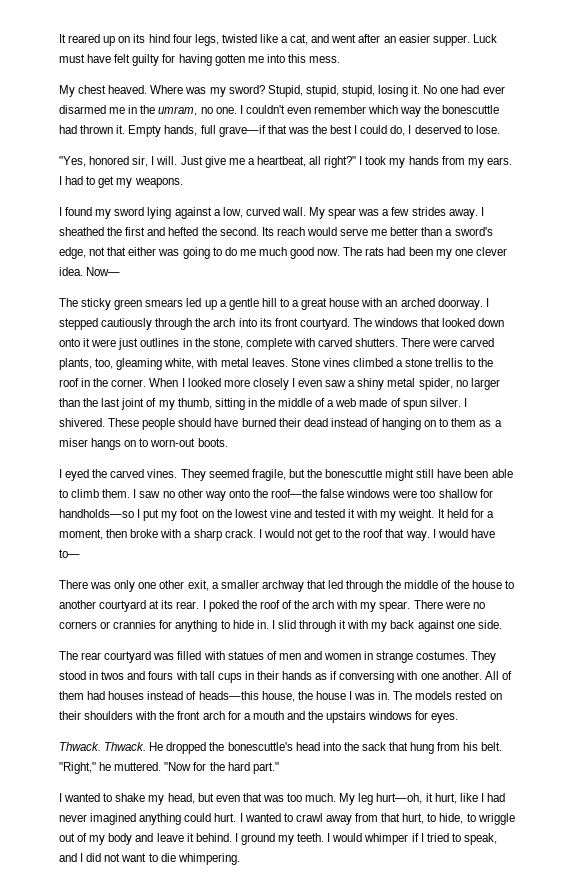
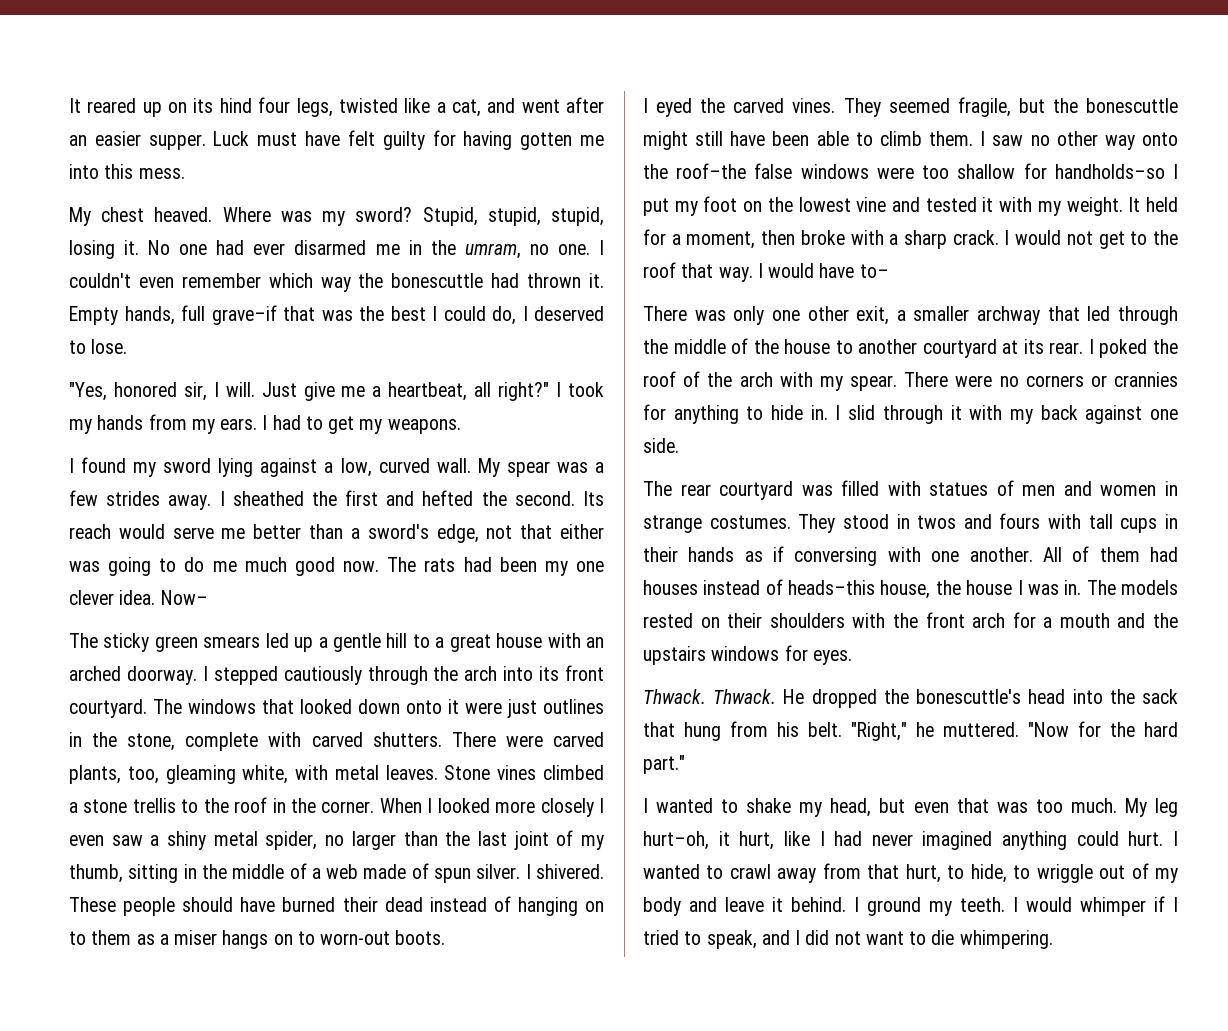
- Empty hands, full grave—if that was the best I could do, I deserved to lose.
+ Empty hands, full grave–if that was the best I could do, I deserved to lose.
- Now—
+ Now–
- I saw no other way onto the roof—the false windows were too shallow for handholds—so I put my foot on the lowest vine and tested it with my weight.
+ I saw no other way onto the roof–the false windows were too shallow for handholds–so I put my foot on the lowest vine and tested it with my weight.
- I would have to—
+ I would have to–
- All of them had houses instead of heads—this house, the house I was in.
+ All of them had houses instead of heads–this house, the house I was in.
- My leg hurt—oh, it hurt, like I had never imagined anything could hurt.
+ My leg hurt–oh, it hurt, like I had never imagined anything could hurt.

